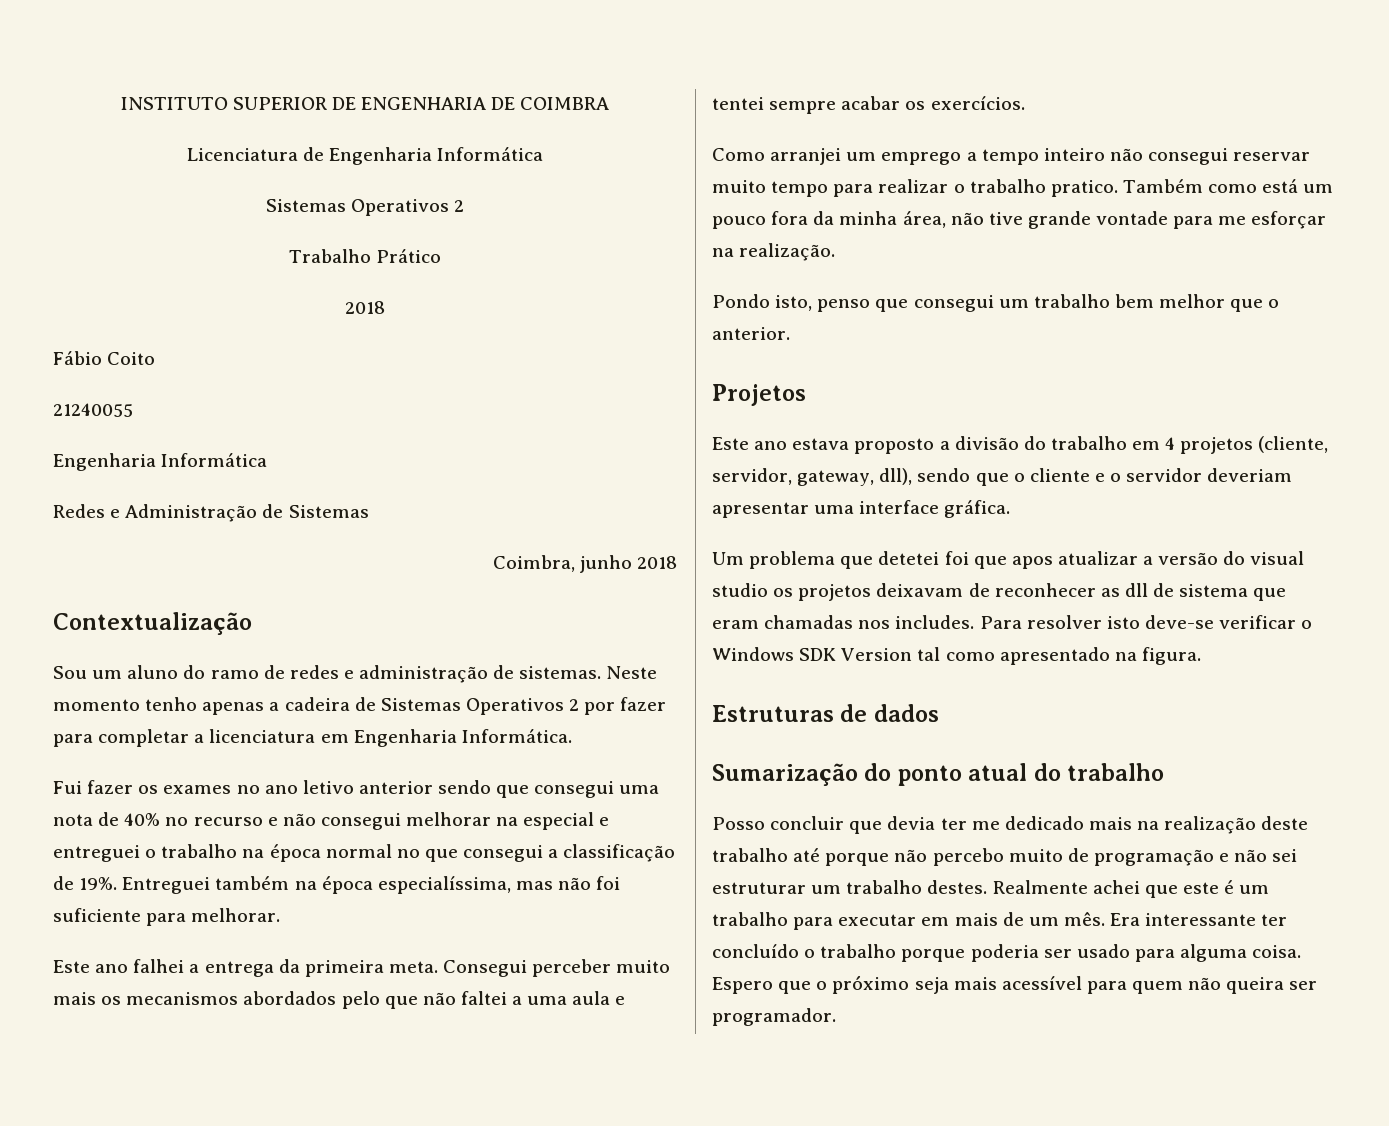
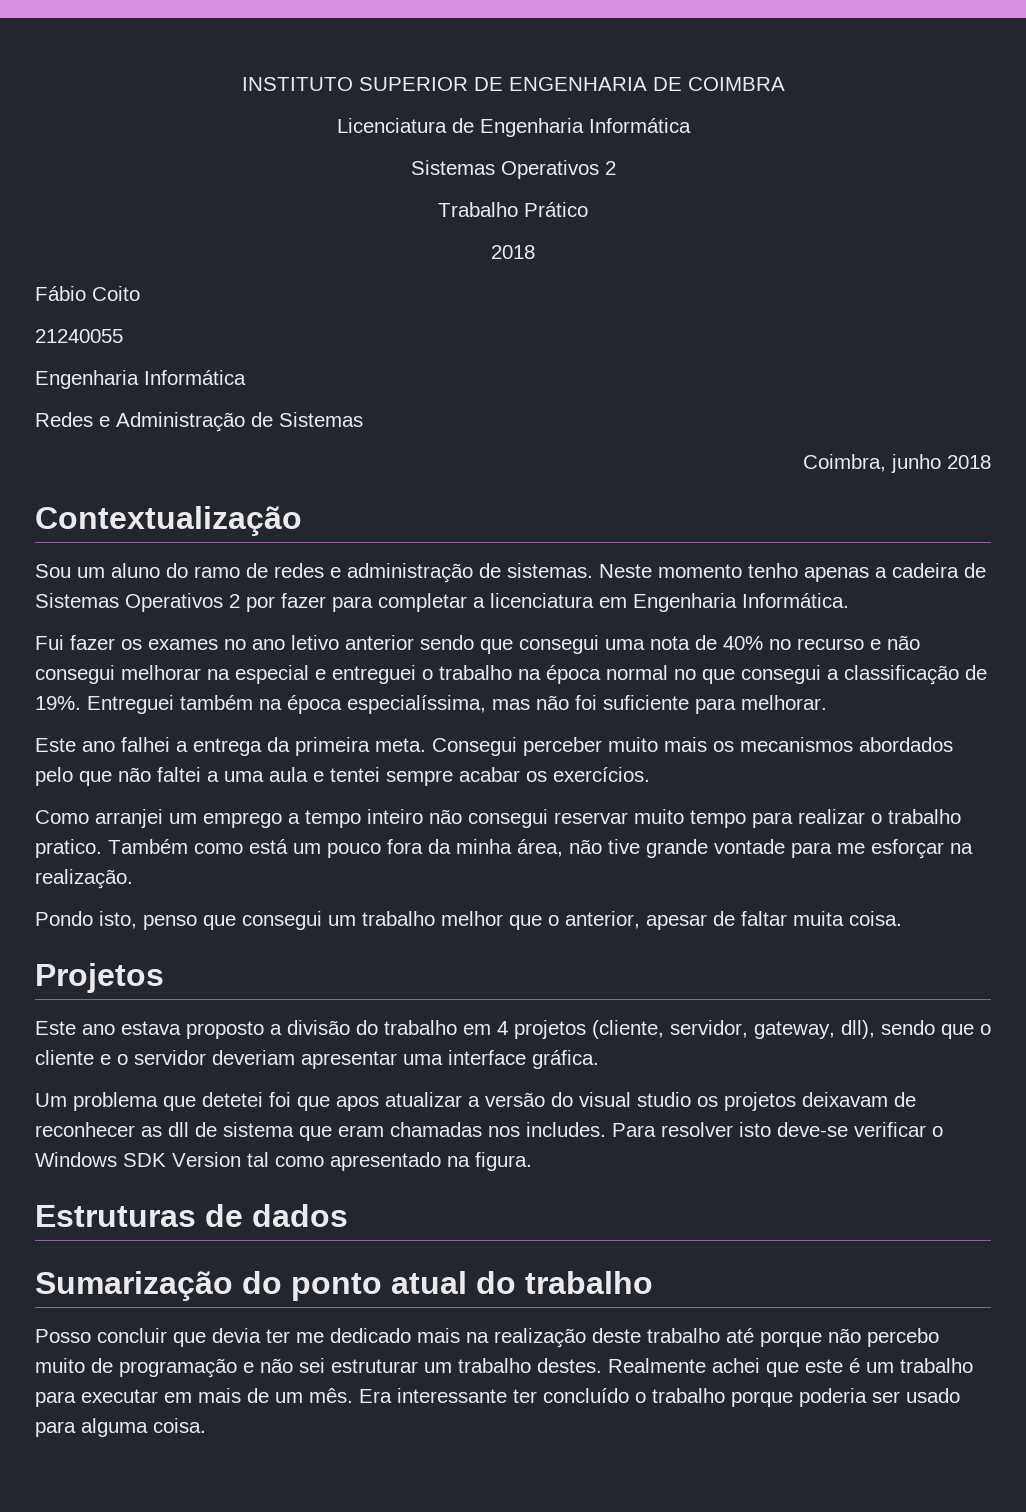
- Pondo isto, penso que consegui um trabalho bem melhor que o anterior.
+ Pondo isto, penso que consegui um trabalho melhor que o anterior, apesar de faltar muita coisa.
- Espero que o próximo seja mais acessível para quem não queira ser programador.

